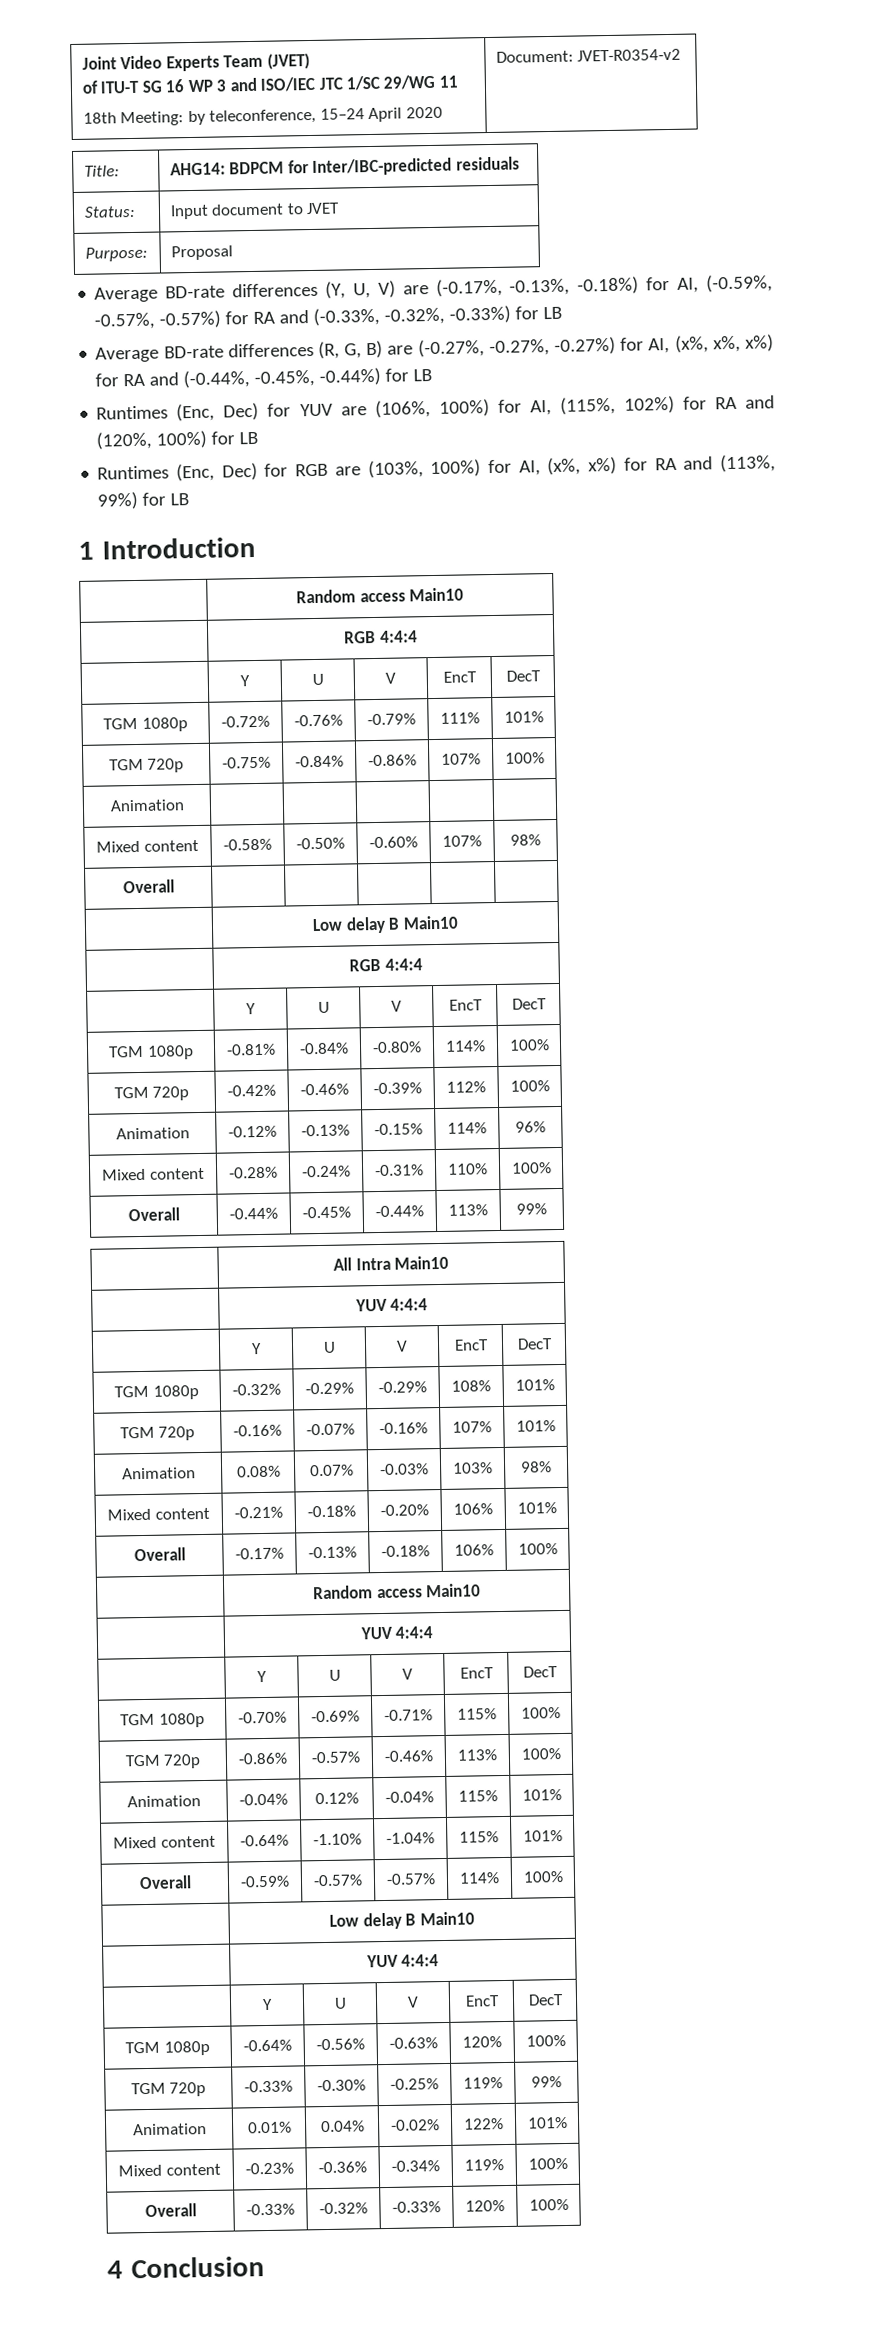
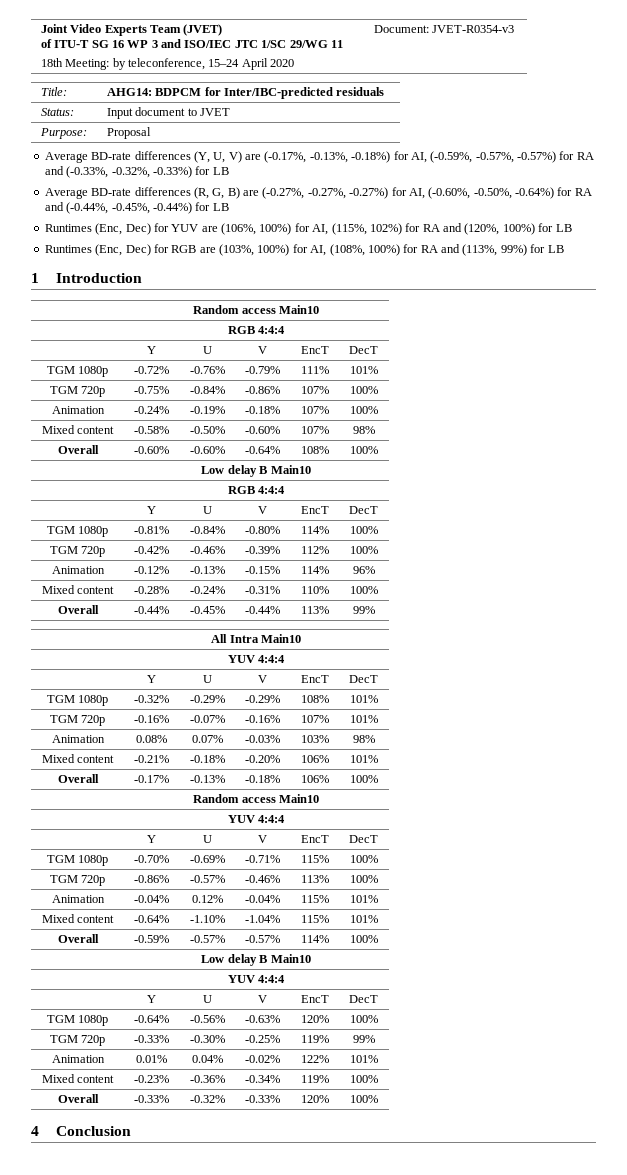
  Joint Video Experts Team (JVET)
  of ITU-T SG 16 WP 3 and ISO/IEC JTC 1/SC 29/WG 11
- 18th Meeting: by teleconference, 15–24 April 2020 | Document: JVET-R0354-v2
+ 18th Meeting: by teleconference, 15–24 April 2020 | Document: JVET-R0354-v3
- Average BD-rate differences (R, G, B) are (-0.27%, -0.27%, -0.27%) for AI, (x%, x%, x%) for RA and (-0.44%, -0.45%, -0.44%) for LB
+ Average BD-rate differences (R, G, B) are (-0.27%, -0.27%, -0.27%) for AI, (-0.60%, -0.50%, -0.64%) for RA and (-0.44%, -0.45%, -0.44%) for LB
- Runtimes (Enc, Dec) for RGB are (103%, 100%) for AI, (x%, x%) for RA and (113%, 99%) for LB
+ Runtimes (Enc, Dec) for RGB are (103%, 100%) for AI, (108%, 100%) for RA and (113%, 99%) for LB
- Animation | | | | |
+ Animation | -0.24% | -0.19% | -0.18% | 107% | 100%
- Overall | | | | |
+ Overall | -0.60% | -0.60% | -0.64% | 108% | 100%

